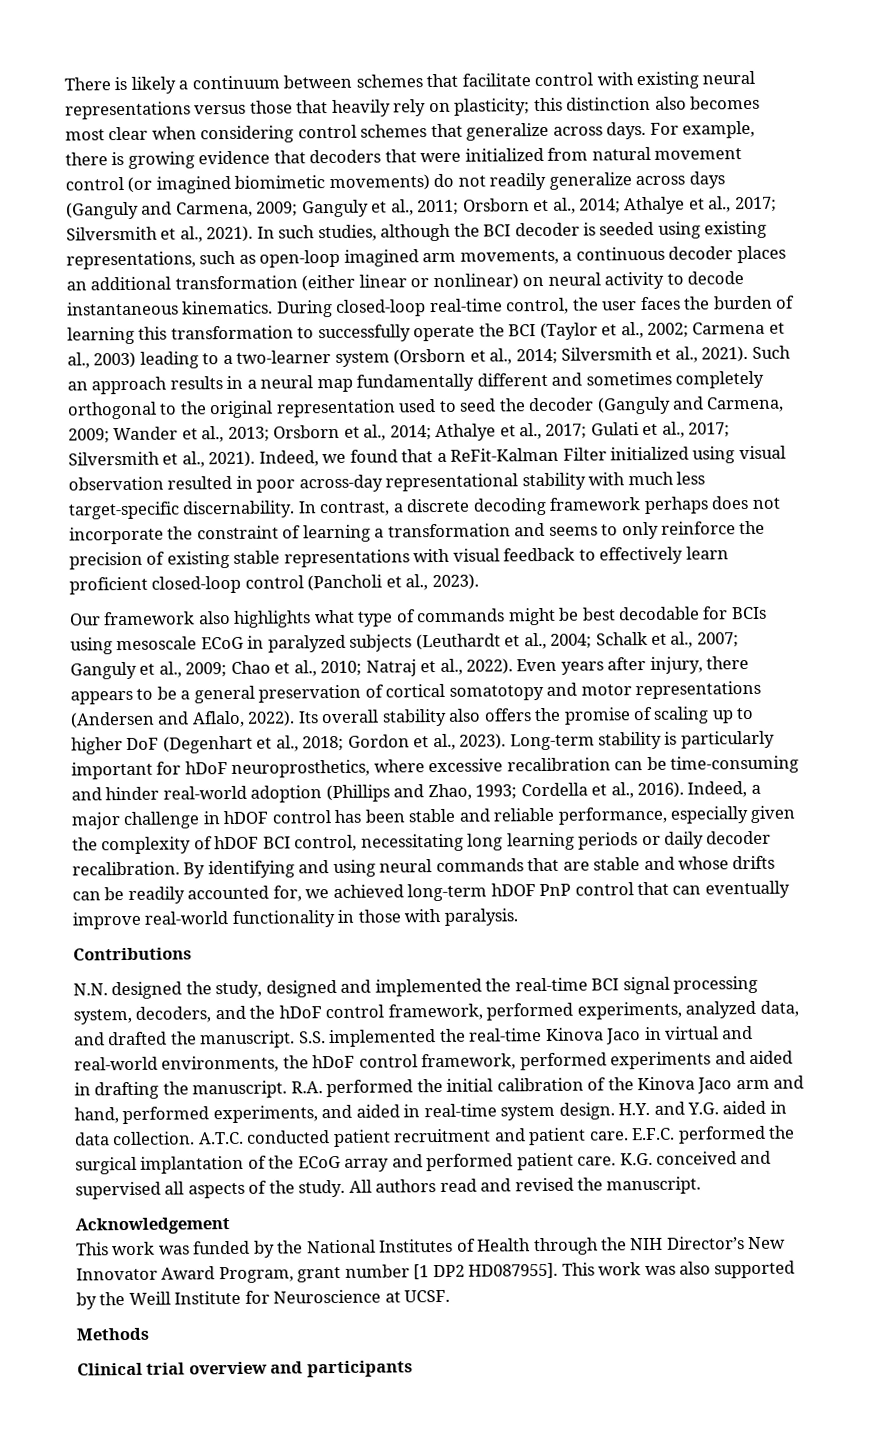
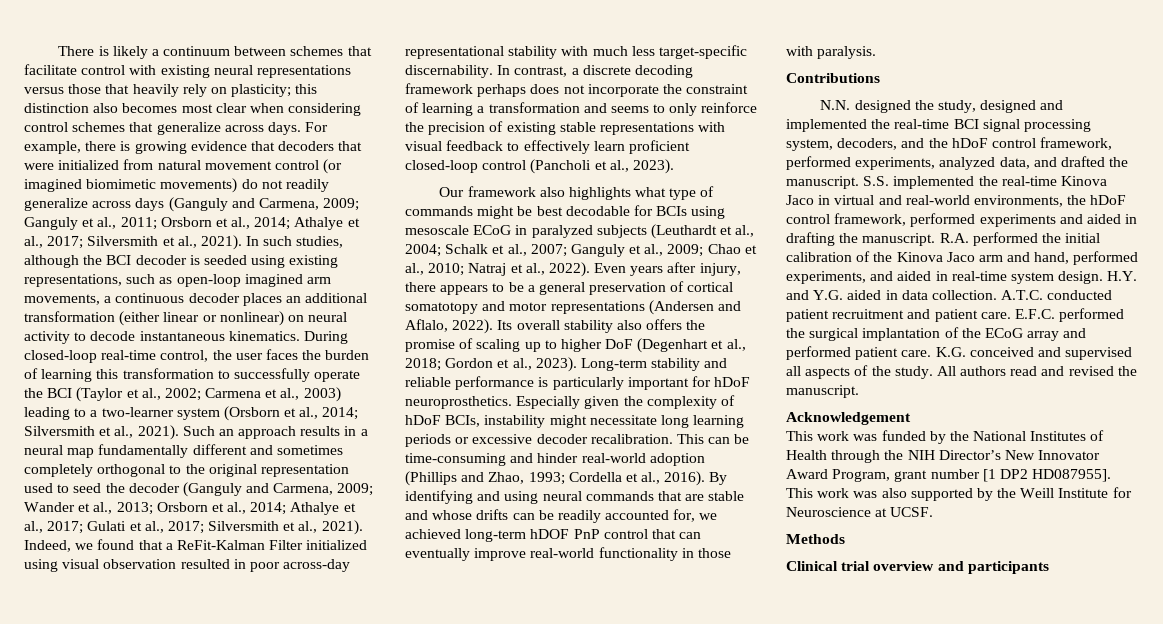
- Long-term stability is particularly important for hDoF neuroprosthetics, where excessive recalibration can be time-consuming and hinder real-world adoption (Phillips and Zhao, 1993; Cordella et al., 2016).
+ Long-term stability and reliable performance is particularly important for hDoF neuroprosthetics. Especially given the complexity of hDoF BCIs, instability might necessitate long learning periods or excessive decoder recalibration. This can be time-consuming and hinder real-world adoption (Phillips and Zhao, 1993; Cordella et al., 2016).
- Indeed, a major challenge in hDOF control has been stable and reliable performance, especially given the complexity of hDOF BCI control, necessitating long learning periods or daily decoder recalibration.

